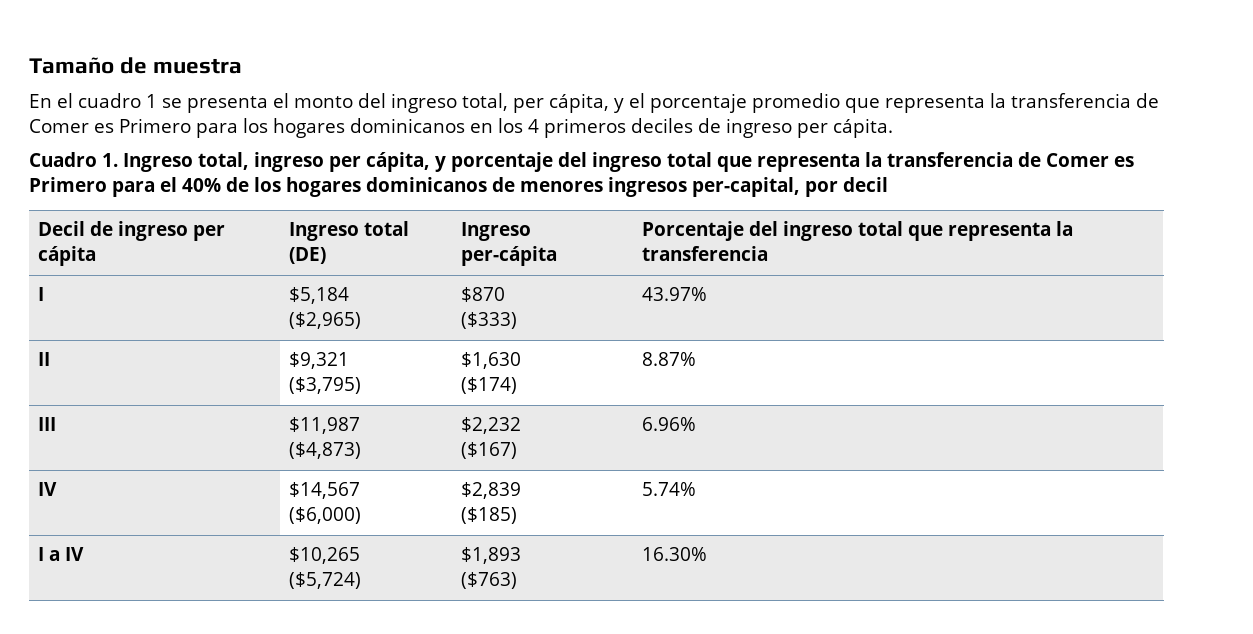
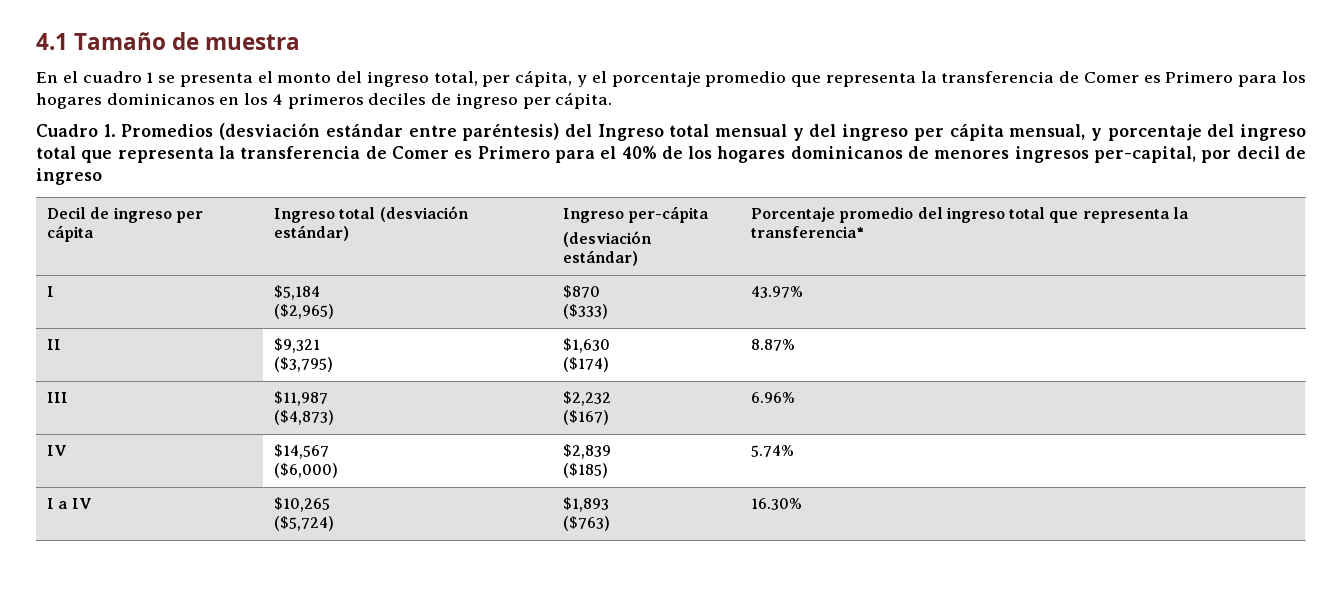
- Tamaño de muestra
+ 4.1 Tamaño de muestra
- Cuadro 1. Ingreso total, ingreso per cápita, y porcentaje del ingreso total que representa la transferencia de Comer es Primero para el 40% de los hogares dominicanos de menores ingresos per-capital, por decil
+ Cuadro 1. Promedios (desviación estándar entre paréntesis) del Ingreso total mensual y del ingreso per cápita mensual, y porcentaje del ingreso total que representa la transferencia de Comer es Primero para el 40% de los hogares dominicanos de menores ingresos per-capital, por decil de ingreso
- Decil de ingreso per cápita | Ingreso total (DE) | Ingreso per-cápita | Porcentaje del ingreso total que representa la transferencia
+ Decil de ingreso per cápita | Ingreso total (desviación estándar) | Ingreso per-cápita
+ (desviación estándar) | Porcentaje promedio del ingreso total que representa la transferencia*

